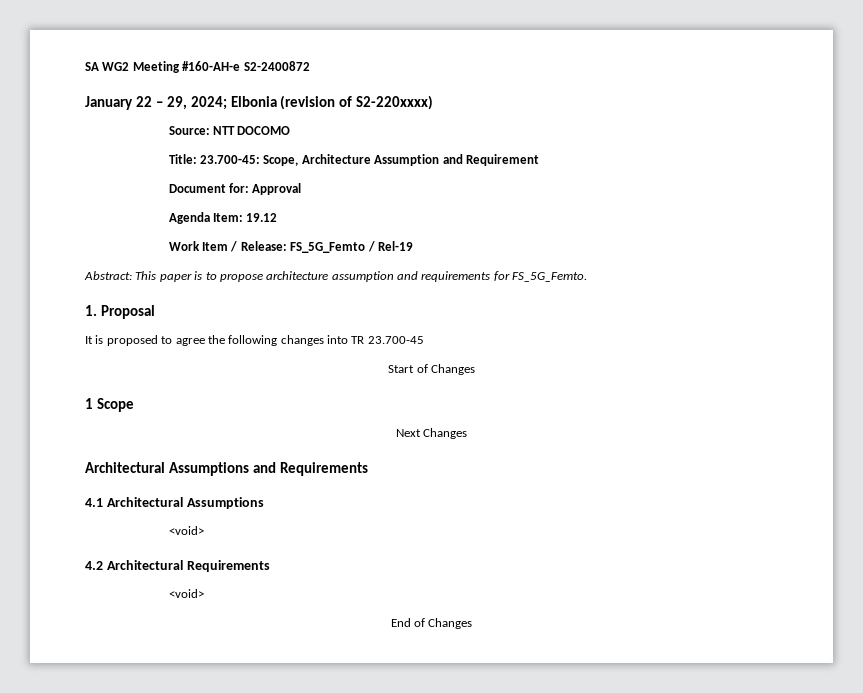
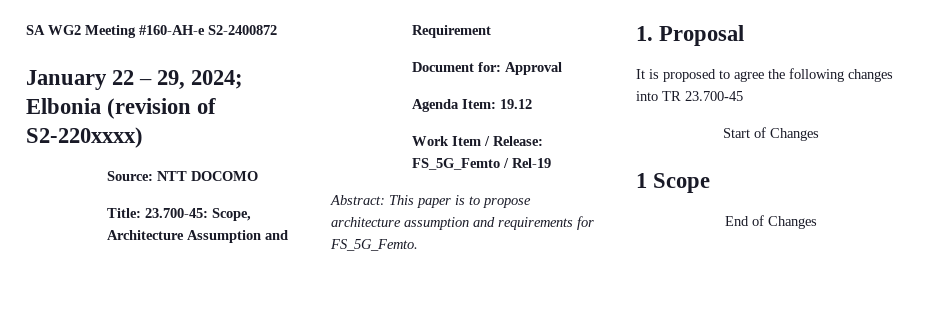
- Next Changes
- Architectural Assumptions and Requirements
- 4.1 Architectural Assumptions
- <void>
- 4.2 Architectural Requirements
- <void>

